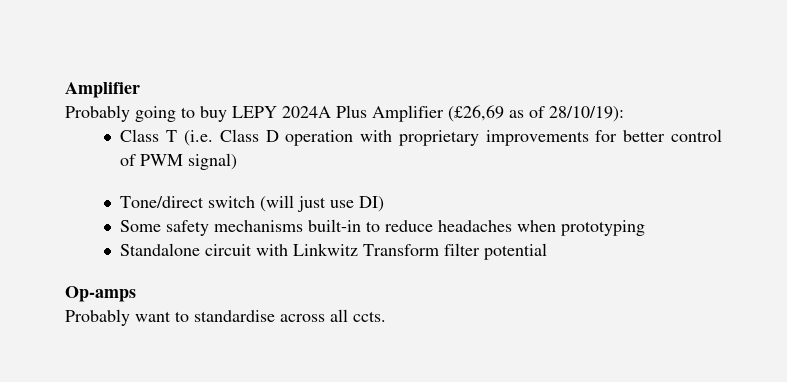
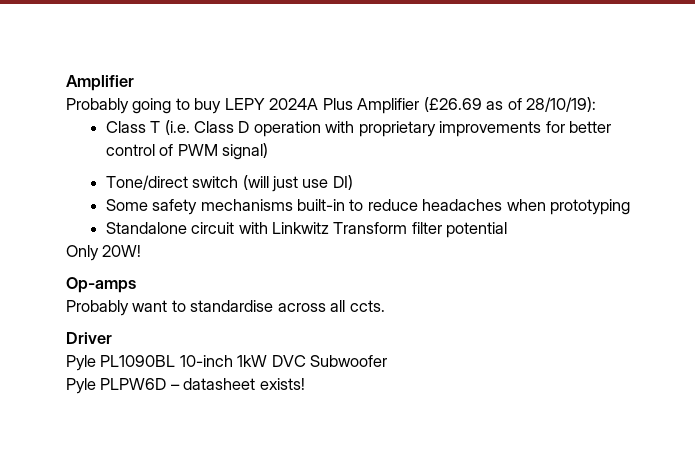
- Probably going to buy LEPY 2024A Plus Amplifier (£26,69 as of 28/10/19):
+ Probably going to buy LEPY 2024A Plus Amplifier (£26.69 as of 28/10/19):
+ Only 20W!
+ Driver
+ Pyle PL1090BL 10-inch 1kW DVC Subwoofer
+ Pyle PLPW6D – datasheet exists!

